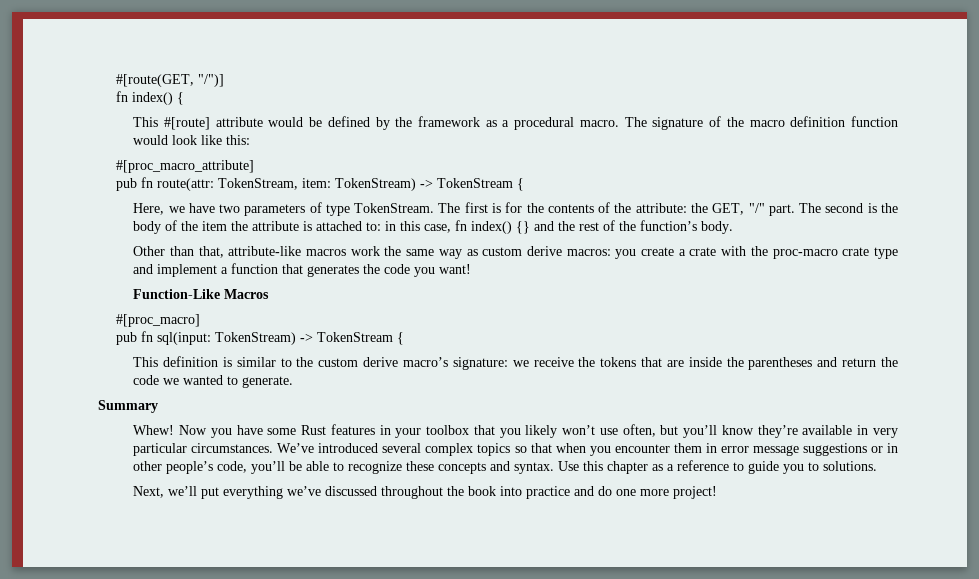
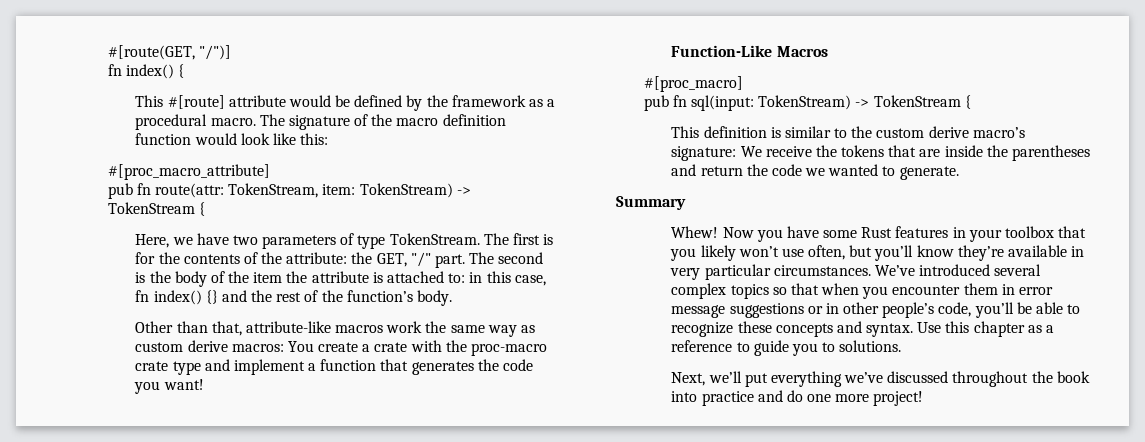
- Other than that, attribute-like macros work the same way as custom derive macros: you create a crate with the proc-macro crate type and implement a function that generates the code you want!
+ Other than that, attribute-like macros work the same way as custom derive macros: You create a crate with the proc-macro crate type and implement a function that generates the code you want!
- This definition is similar to the custom derive macro’s signature: we receive the tokens that are inside the parentheses and return the code we wanted to generate.
+ This definition is similar to the custom derive macro’s signature: We receive the tokens that are inside the parentheses and return the code we wanted to generate.

